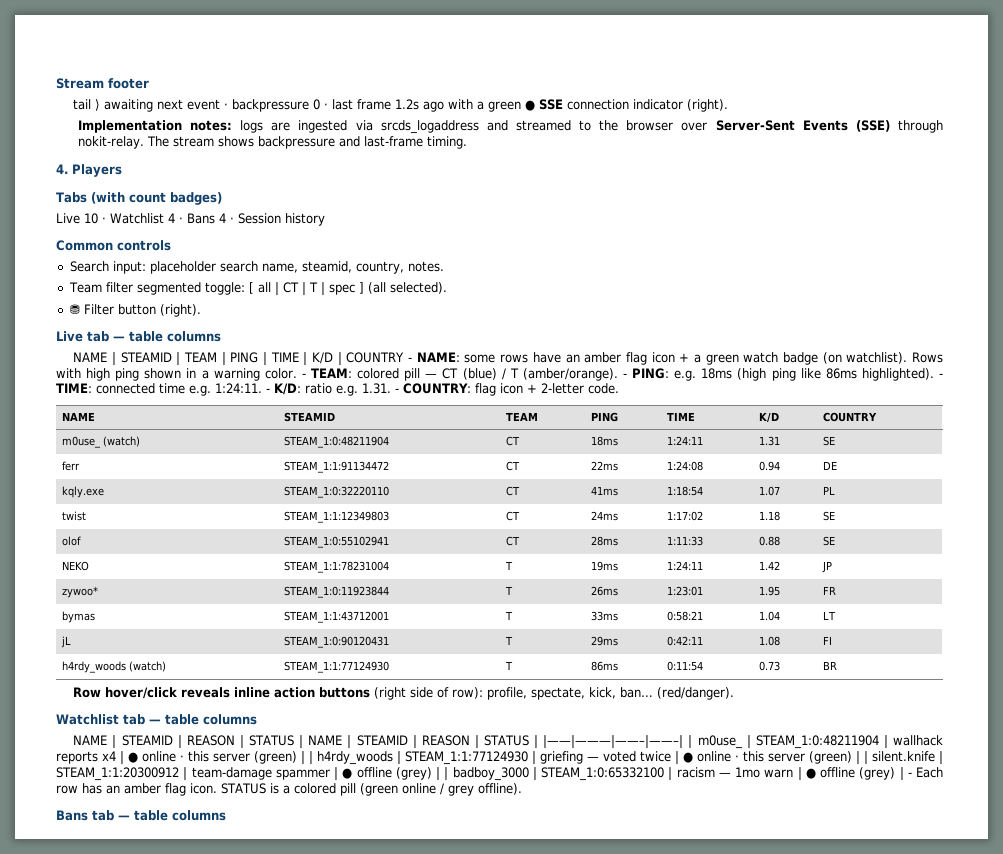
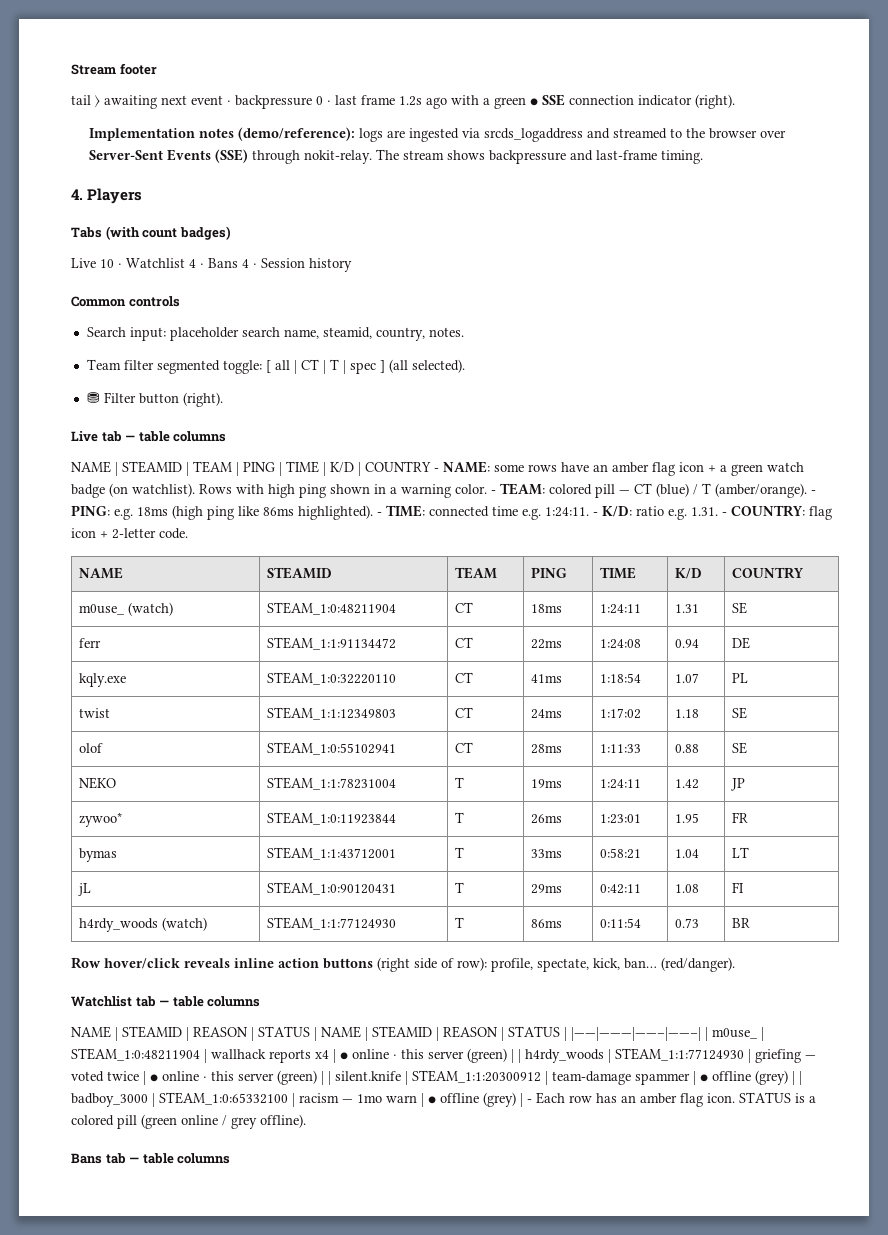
- Implementation notes: logs are ingested via srcds_logaddress and streamed to the browser over Server-Sent Events (SSE) through nokit-relay.
+ Implementation notes (demo/reference): logs are ingested via srcds_logaddress and streamed to the browser over Server-Sent Events (SSE) through nokit-relay.

